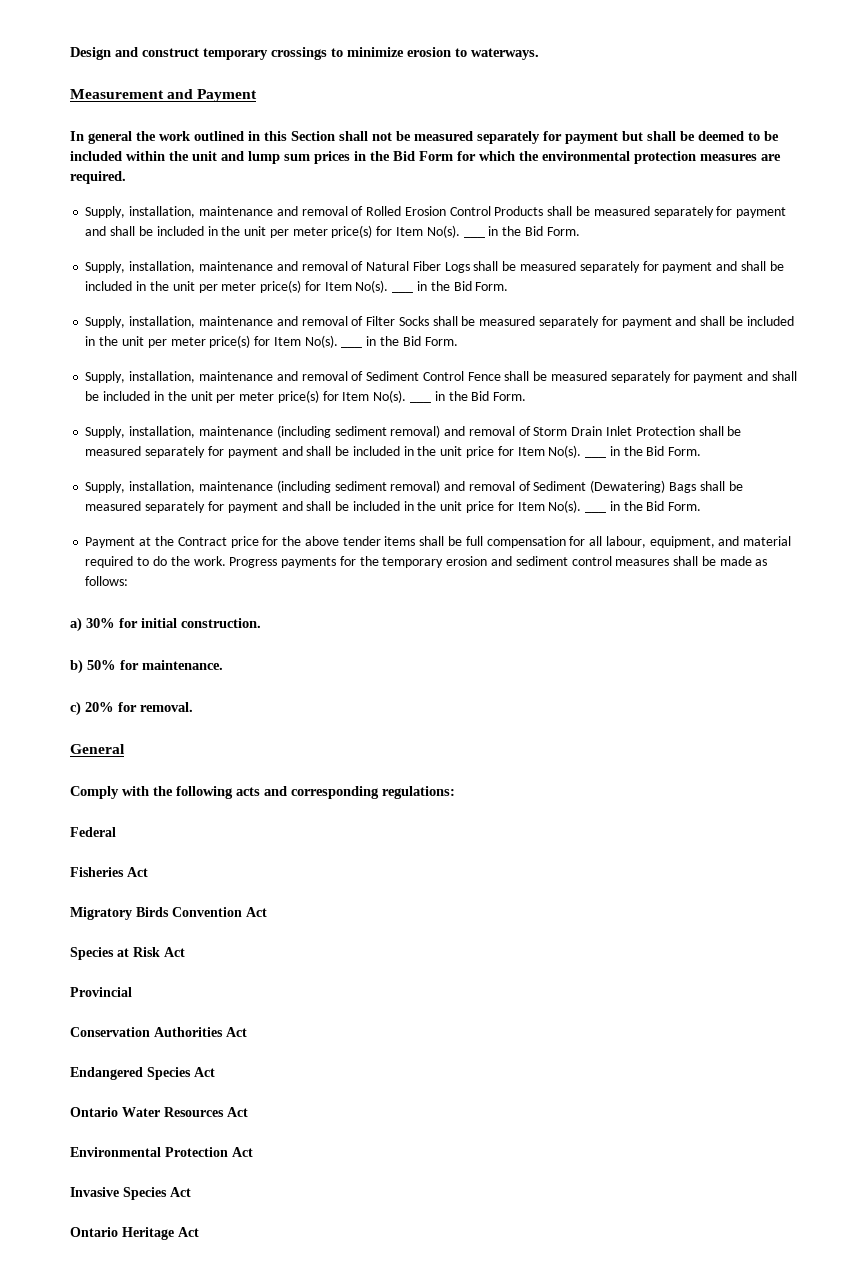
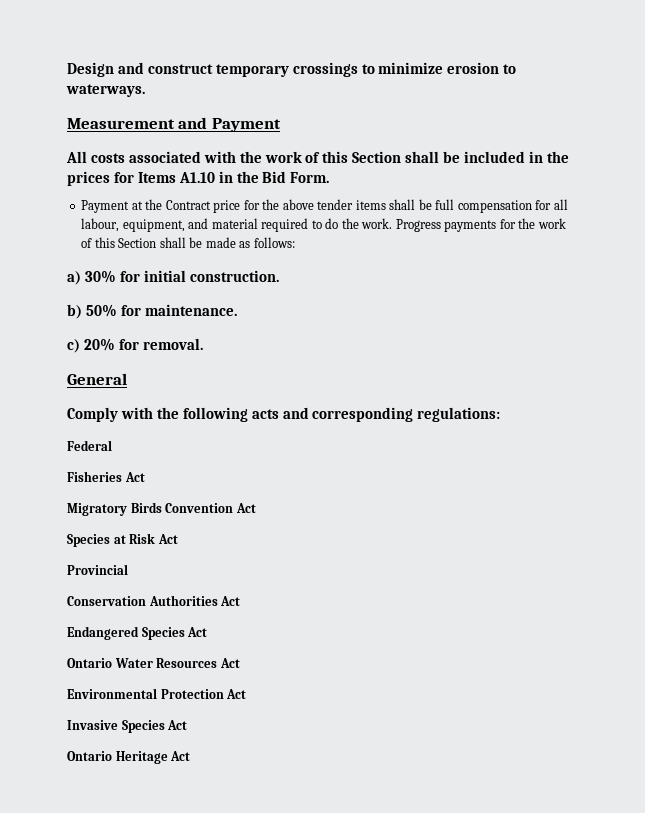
- In general the work outlined in this Section shall not be measured separately for payment but shall be deemed to be included within the unit and lump sum prices in the Bid Form for which the environmental protection measures are required.
- Supply, installation, maintenance and removal of Rolled Erosion Control Products shall be measured separately for payment and shall be included in the unit per meter price(s) for Item No(s). ___ in the Bid Form.
- Supply, installation, maintenance and removal of Natural Fiber Logs shall be measured separately for payment and shall be included in the unit per meter price(s) for Item No(s). ___ in the Bid Form.
- Supply, installation, maintenance and removal of Filter Socks shall be measured separately for payment and shall be included in the unit per meter price(s) for Item No(s). ___ in the Bid Form.
- Supply, installation, maintenance and removal of Sediment Control Fence shall be measured separately for payment and shall be included in the unit per meter price(s) for Item No(s). ___ in the Bid Form.
- Supply, installation, maintenance (including sediment removal) and removal of Storm Drain Inlet Protection shall be measured separately for payment and shall be included in the unit price for Item No(s). ___ in the Bid Form.
- Supply, installation, maintenance (including sediment removal) and removal of Sediment (Dewatering) Bags shall be measured separately for payment and shall be included in the unit price for Item No(s). ___ in the Bid Form.
+ All costs associated with the work of this Section shall be included in the prices for Items A1.10 in the Bid Form.
- Progress payments for the temporary erosion and sediment control measures shall be made as follows:
+ Progress payments for the work of this Section shall be made as follows:

